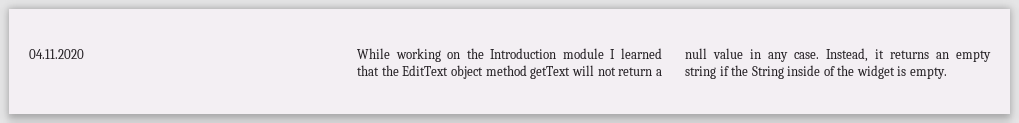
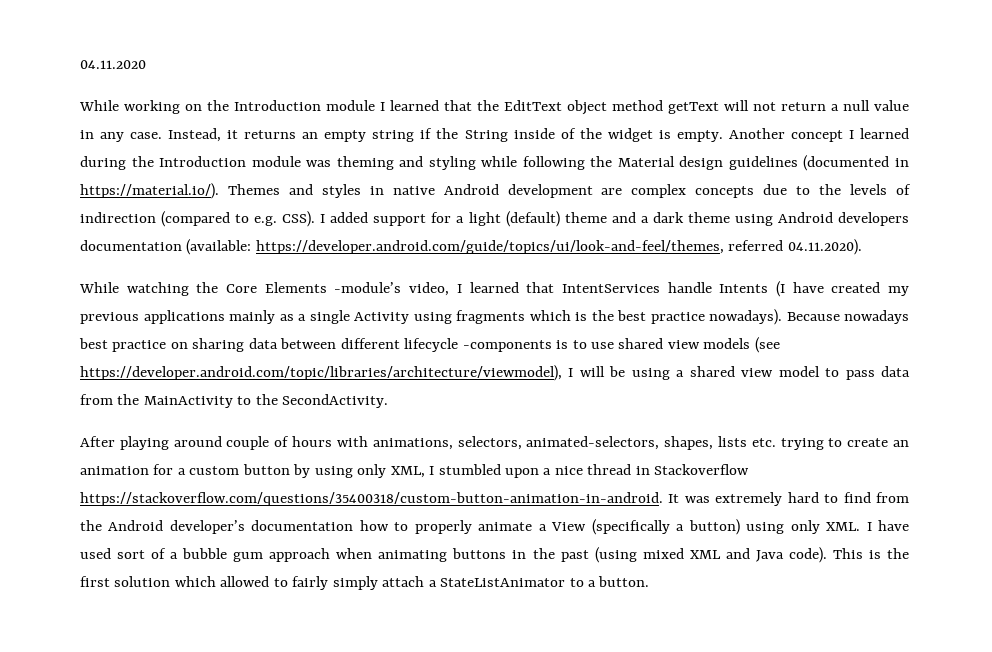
+ Another concept I learned during the Introduction module was theming and styling while following the Material design guidelines (documented in https://material.io/). Themes and styles in native Android development are complex concepts due to the levels of indirection (compared to e.g. CSS). I added support for a light (default) theme and a dark theme using Android developers documentation (available: https://developer.android.com/guide/topics/ui/look-and-feel/themes, referred 04.11.2020).
+ While watching the Core Elements -module’s video, I learned that IntentServices handle Intents (I have created my previous applications mainly as a single Activity using fragments which is the best practice nowadays). Because nowadays best practice on sharing data between different lifecycle -components is to use shared view models (see https://developer.android.com/topic/libraries/architecture/viewmodel), I will be using a shared view model to pass data from the MainActivity to the SecondActivity.
+ After playing around couple of hours with animations, selectors, animated-selectors, shapes, lists etc. trying to create an animation for a custom button by using only XML, I stumbled upon a nice thread in Stackoverflow https://stackoverflow.com/questions/35400318/custom-button-animation-in-android. It was extremely hard to find from the Android developer’s documentation how to properly animate a View (specifically a button) using only XML. I have used sort of a bubble gum approach when animating buttons in the past (using mixed XML and Java code). This is the first solution which allowed to fairly simply attach a StateListAnimator to a button.

